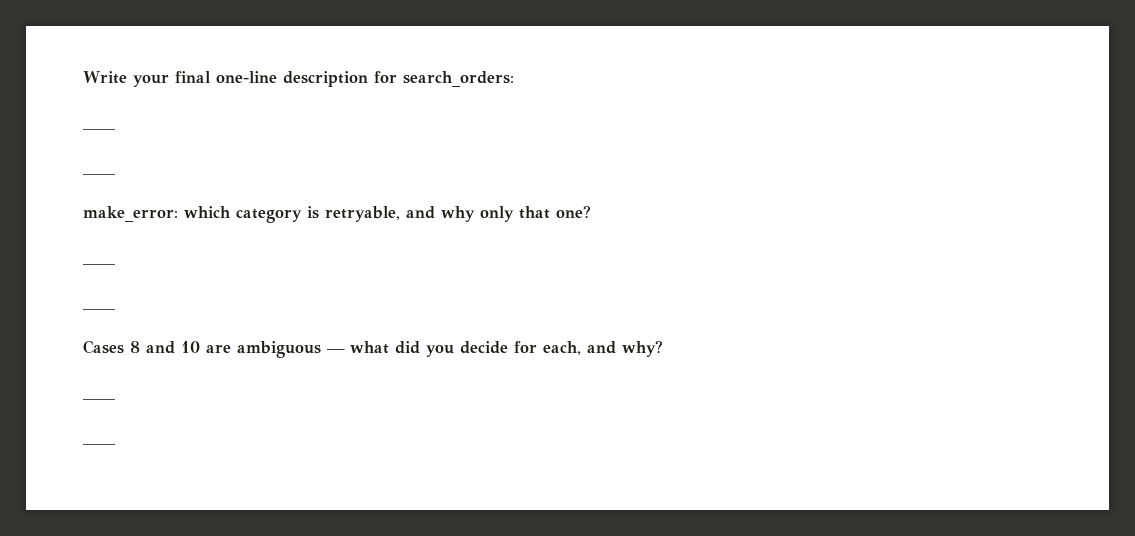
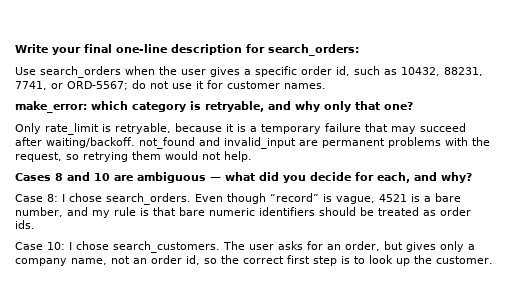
  Write your final one-line description for search_orders:
- ____
- ____
+ Use search_orders when the user gives a specific order id, such as 10432, 88231, 7741, or ORD-5567; do not use it for customer names.
  make_error: which category is retryable, and why only that one?
- ____
- ____
+ Only rate_limit is retryable, because it is a temporary failure that may succeed after waiting/backoff. not_found and invalid_input are permanent problems with the request, so retrying them would not help.
  Cases 8 and 10 are ambiguous — what did you decide for each, and why?
- ____
- ____
+ Case 8: I chose search_orders. Even though “record” is vague, 4521 is a bare number, and my rule is that bare numeric identifiers should be treated as order ids.
+ Case 10: I chose search_customers. The user asks for an order, but gives only a company name, not an order id, so the correct first step is to look up the customer.

